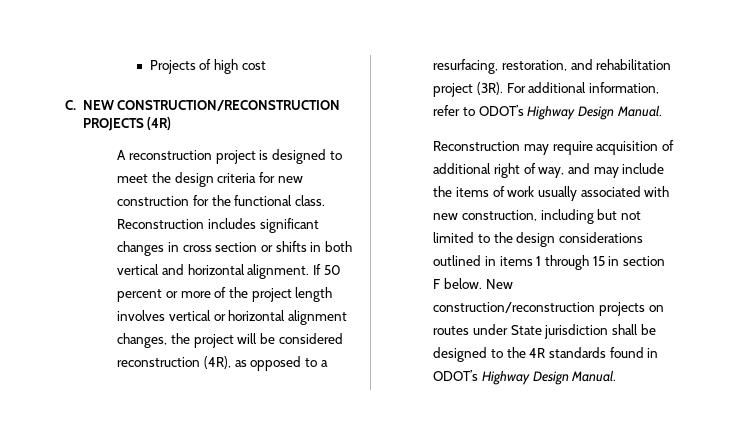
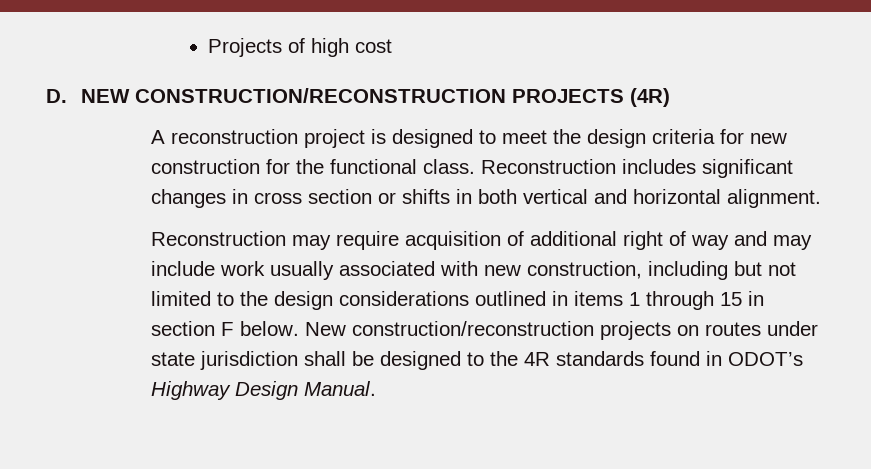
- C. NEW CONSTRUCTION/RECONSTRUCTION PROJECTS (4R)
+ D. NEW CONSTRUCTION/RECONSTRUCTION PROJECTS (4R)
- If 50 percent or more of the project length involves vertical or horizontal alignment changes, the project will be considered reconstruction (4R), as opposed to a resurfacing, restoration, and rehabilitation project (3R). For additional information, refer to ODOT’s Highway Design Manual.
- Reconstruction may require acquisition of additional right of way, and may include the items of work usually associated with new construction, including but not limited to the design considerations outlined in items 1 through 15 in section F below.
+ Reconstruction may require acquisition of additional right of way and may include work usually associated with new construction, including but not limited to the design considerations outlined in items 1 through 15 in section F below.
- New construction/reconstruction projects on routes under State jurisdiction shall be designed to the 4R standards found in ODOT’s Highway Design Manual.
+ New construction/reconstruction projects on routes under state jurisdiction shall be designed to the 4R standards found in ODOT’s Highway Design Manual.

